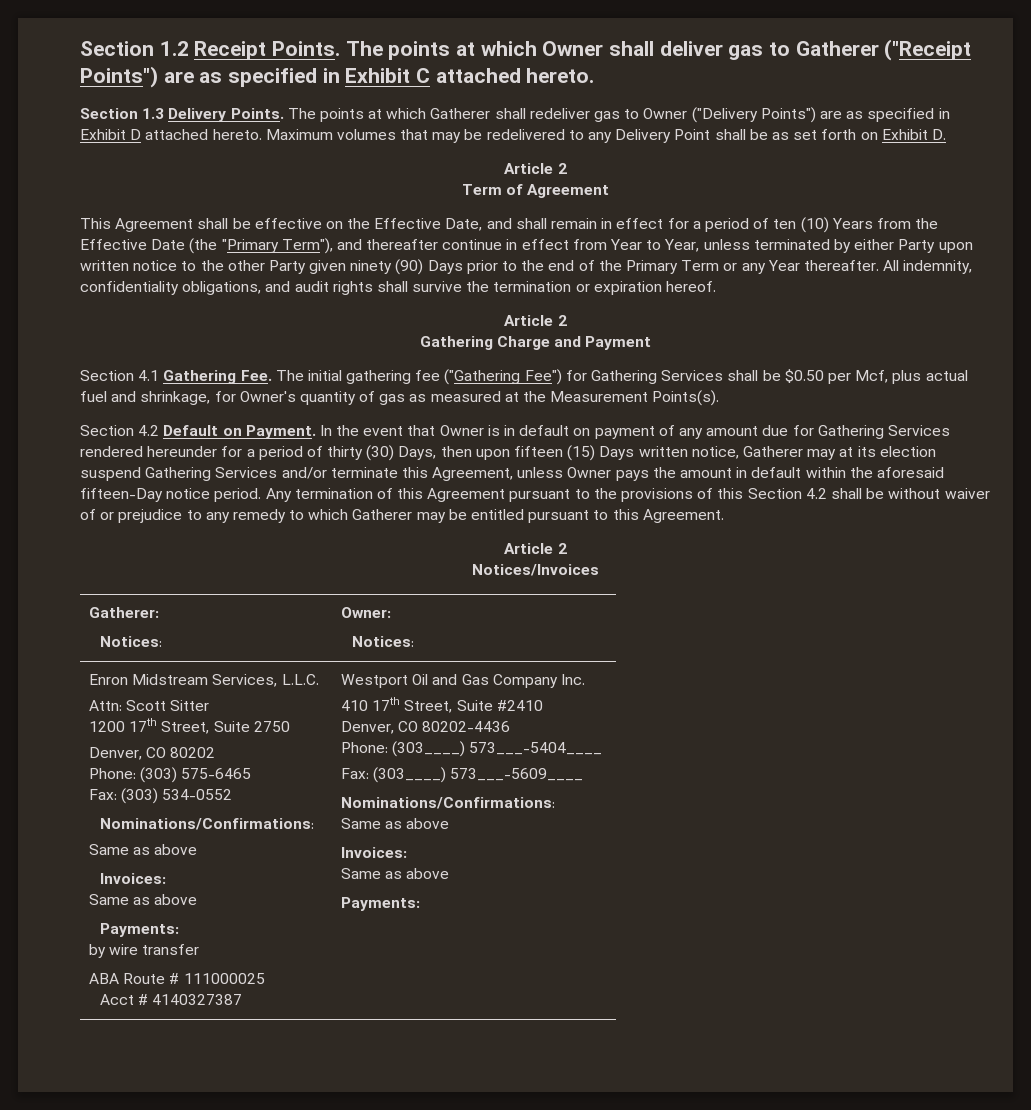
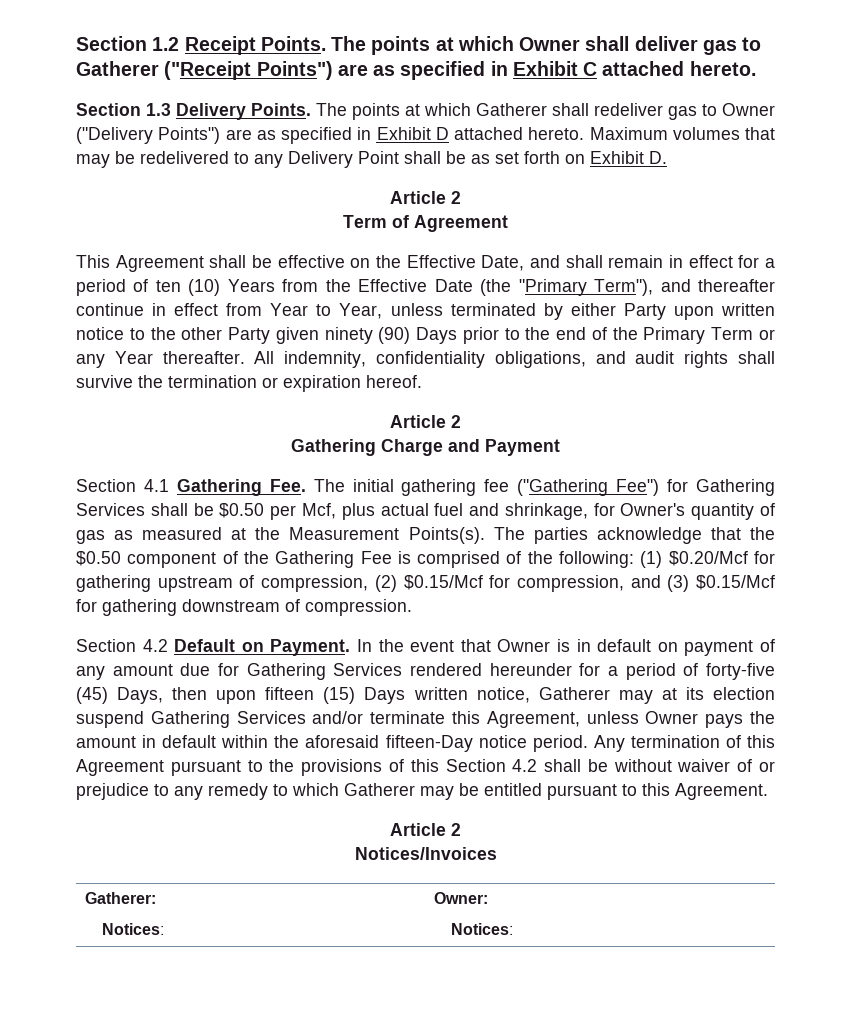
+ The parties acknowledge that the $0.50 component of the Gathering Fee is comprised of the following: (1) $0.20/Mcf for gathering upstream of compression, (2) $0.15/Mcf for compression, and (3) $0.15/Mcf for gathering downstream of compression.
- In the event that Owner is in default on payment of any amount due for Gathering Services rendered hereunder for a period of thirty (30) Days, then upon fifteen (15) Days written notice, Gatherer may at its election suspend Gathering Services and/or terminate this Agreement, unless Owner pays the amount in default within the aforesaid fifteen-Day notice period.
+ In the event that Owner is in default on payment of any amount due for Gathering Services rendered hereunder for a period of forty-five (45) Days, then upon fifteen (15) Days written notice, Gatherer may at its election suspend Gathering Services and/or terminate this Agreement, unless Owner pays the amount in default within the aforesaid fifteen-Day notice period.
- Enron Midstream Services, L.L.C.
- Attn: Scott Sitter
- 1200 17th Street, Suite 2750
- Denver, CO 80202
- Phone: (303) 575-6465
- Fax: (303) 534-0552
- Nominations/Confirmations:
- Same as above
- Invoices:
- Same as above
- Payments:
- by wire transfer
- ABA Route # 111000025
- Acct # 4140327387 | Westport Oil and Gas Company Inc.
- 410 17th Street, Suite #2410
- Denver, CO 80202-4436
- Phone: (303____) 573___-5404____
- Fax: (303____) 573___-5609____
- Nominations/Confirmations:
- Same as above
- Invoices:
- Same as above
- Payments:

